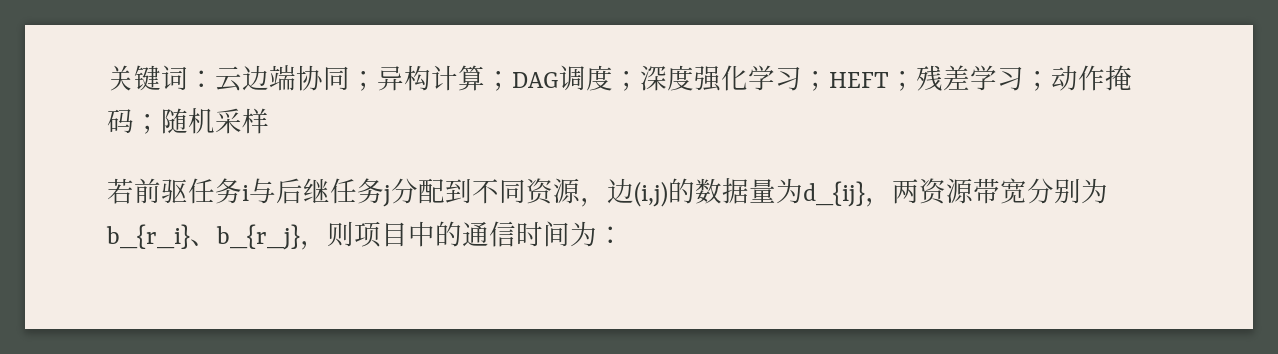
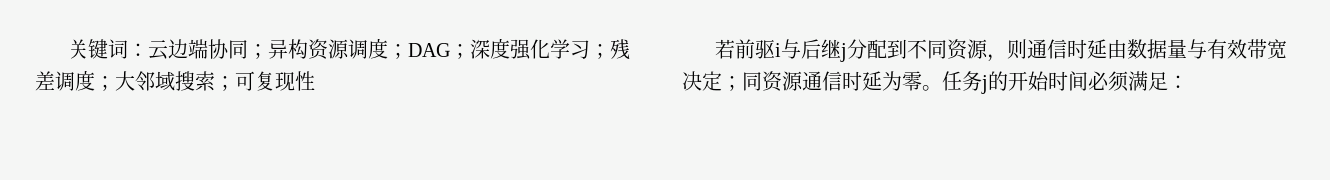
- 关键词：云边端协同；异构计算；DAG调度；深度强化学习；HEFT；残差学习；动作掩码；随机采样
+ 关键词：云边端协同；异构资源调度；DAG；深度强化学习；残差调度；大邻域搜索；可复现性
- 若前驱任务i与后继任务j分配到不同资源，边(i,j)的数据量为d_{ij}，两资源带宽分别为b_{r_i}、b_{r_j}，则项目中的通信时间为：
+ 若前驱i与后继j分配到不同资源，则通信时延由数据量与有效带宽决定；同资源通信时延为零。任务j的开始时间必须满足：

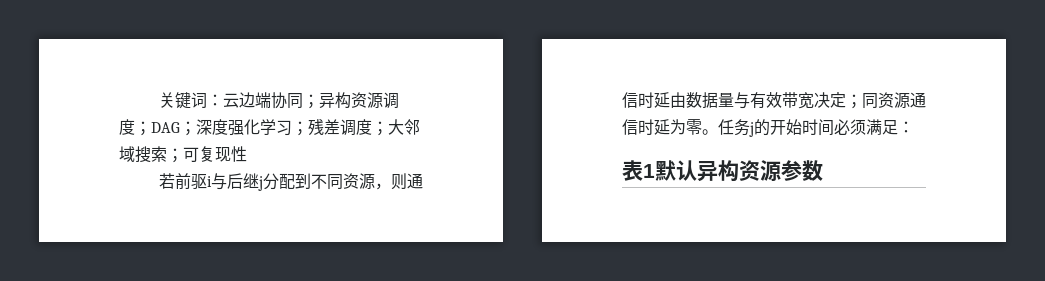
+ 表1默认异构资源参数

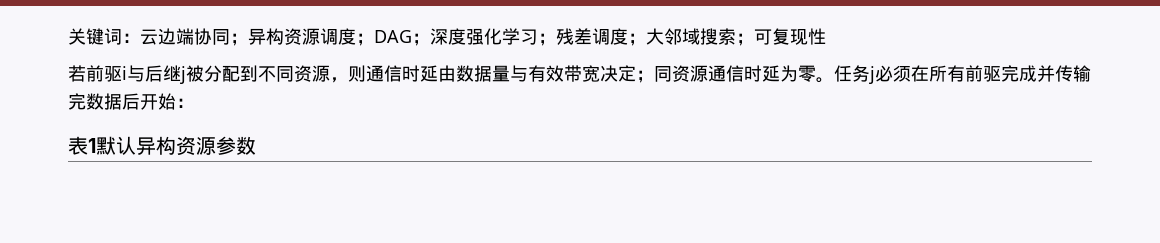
- 若前驱i与后继j分配到不同资源，则通信时延由数据量与有效带宽决定；同资源通信时延为零。
+ 若前驱i与后继j被分配到不同资源，则通信时延由数据量与有效带宽决定；同资源通信时延为零。
- 任务j的开始时间必须满足：
+ 任务j必须在所有前驱完成并传输完数据后开始：

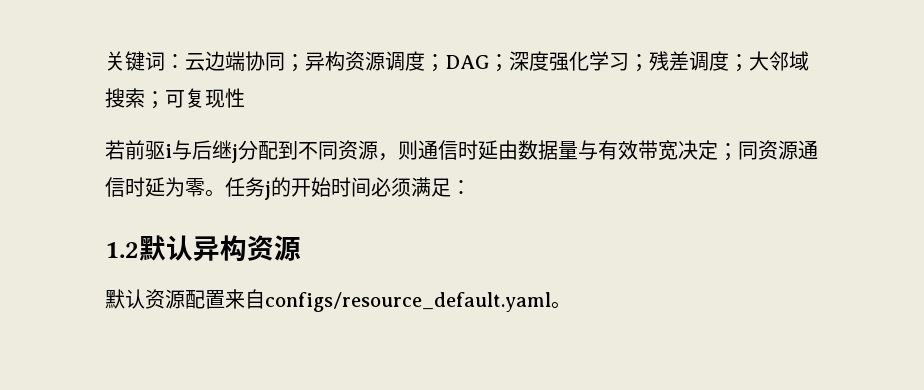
- 若前驱i与后继j被分配到不同资源，则通信时延由数据量与有效带宽决定；同资源通信时延为零。
+ 若前驱i与后继j分配到不同资源，则通信时延由数据量与有效带宽决定；同资源通信时延为零。
- 任务j必须在所有前驱完成并传输完数据后开始：
+ 任务j的开始时间必须满足：
- 表1默认异构资源参数
+ 1.2默认异构资源
+ 默认资源配置来自configs/resource_default.yaml。

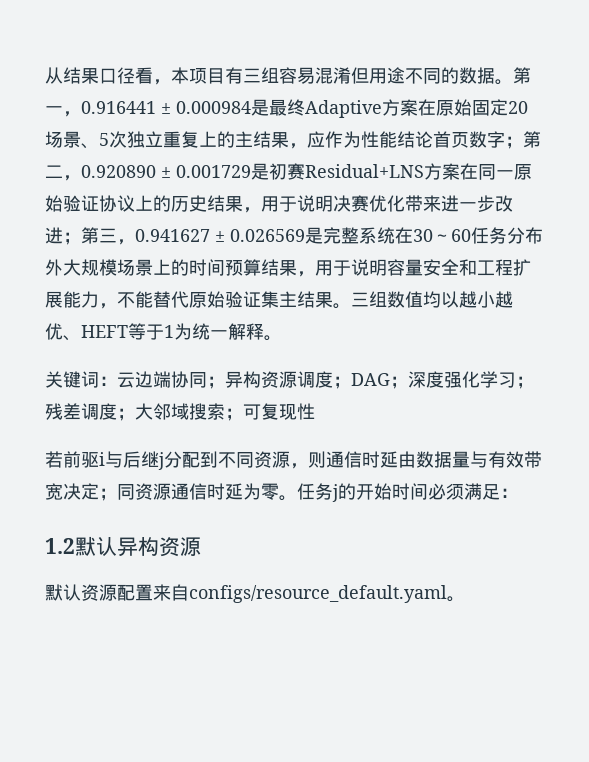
+ 从结果口径看，本项目有三组容易混淆但用途不同的数据。第一，0.916441 ± 0.000984是最终Adaptive方案在原始固定20场景、5次独立重复上的主结果，应作为性能结论首页数字；第二，0.920890 ± 0.001729是初赛Residual+LNS方案在同一原始验证协议上的历史结果，用于说明决赛优化带来进一步改进；第三，0.941627 ± 0.026569是完整系统在30～60任务分布外大规模场景上的时间预算结果，用于说明容量安全和工程扩展能力，不能替代原始验证集主结果。三组数值均以越小越优、HEFT等于1为统一解释。

